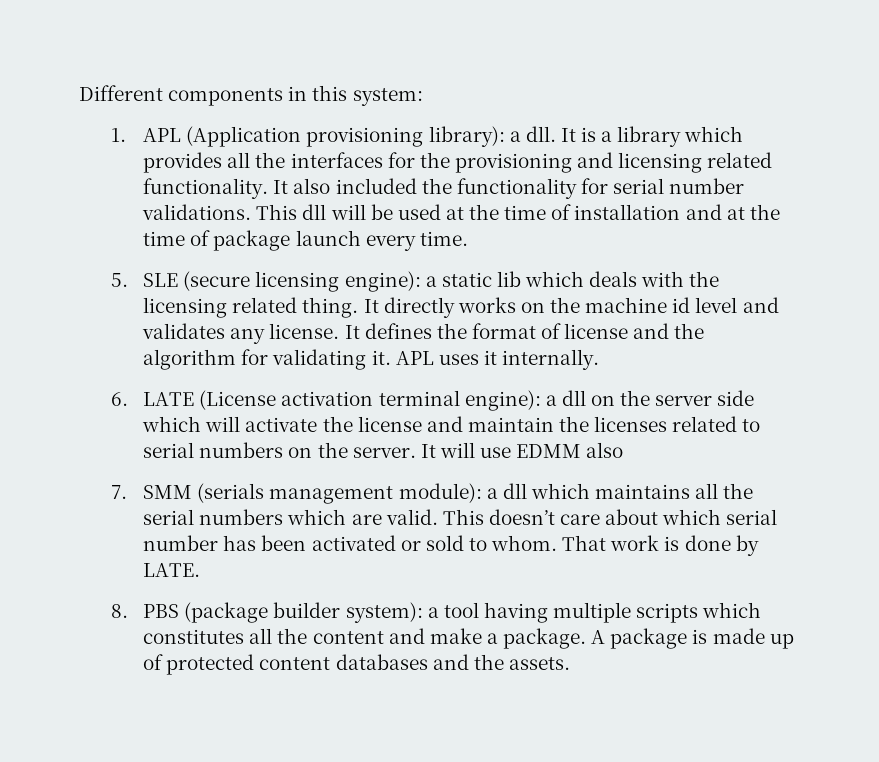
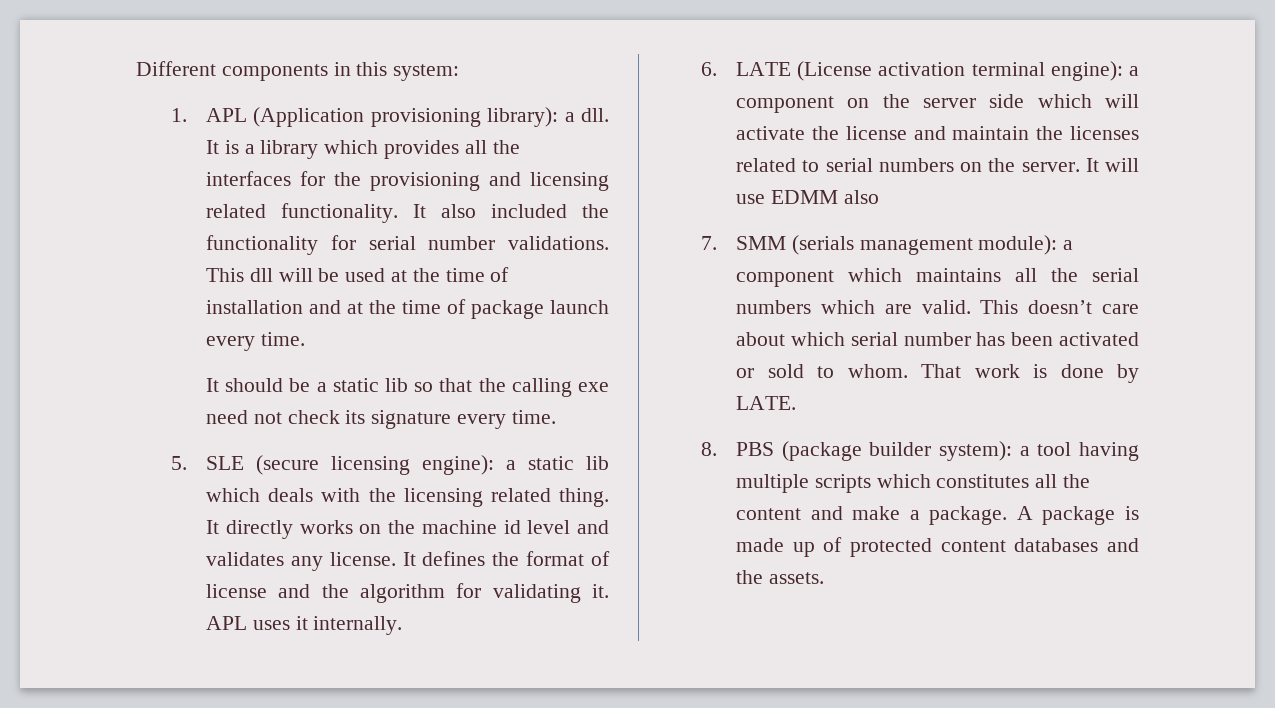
+ It should be a static lib so that the calling exe need not check its signature every time.
- 6. LATE (License activation terminal engine): a dll on the server side which will activate the license and maintain the licenses related to serial numbers on the server.
+ 6. LATE (License activation terminal engine): a component on the server side which will activate the license and maintain the licenses related to serial numbers on the server.
- 7. SMM (serials management module): a dll which maintains all the serial numbers which are valid.
+ 7. SMM (serials management module): a component which maintains all the serial numbers which are valid.

